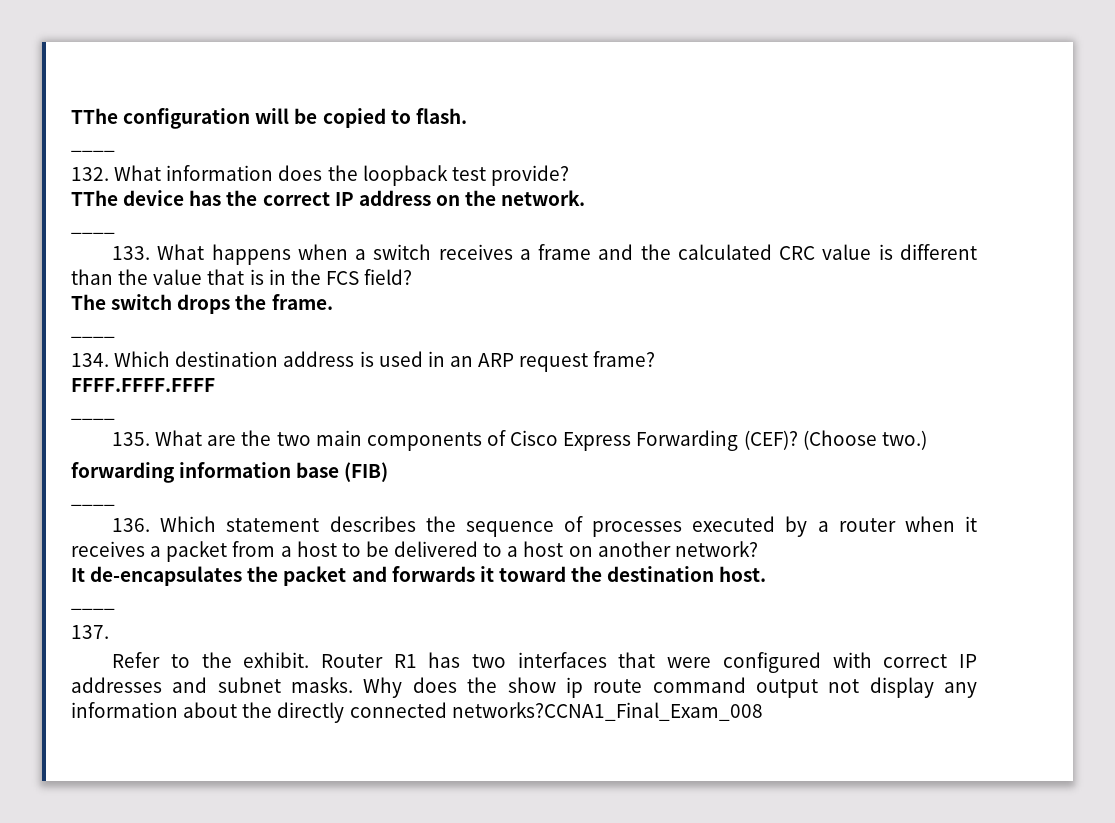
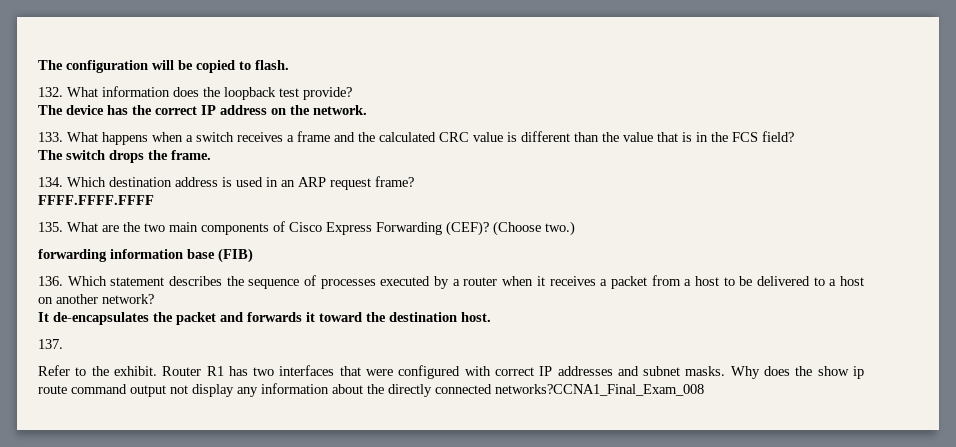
- TThe configuration will be copied to flash.
- ____
+ The configuration will be copied to flash.
- TThe device has the correct IP address on the network.
- ____
+ The device has the correct IP address on the network.
  The switch drops the frame.
- ____
  FFFF.FFFF.FFFF
- ____
  forwarding information base (FIB)
- ____
  It de-encapsulates the packet and forwards it toward the destination host.
- ____

